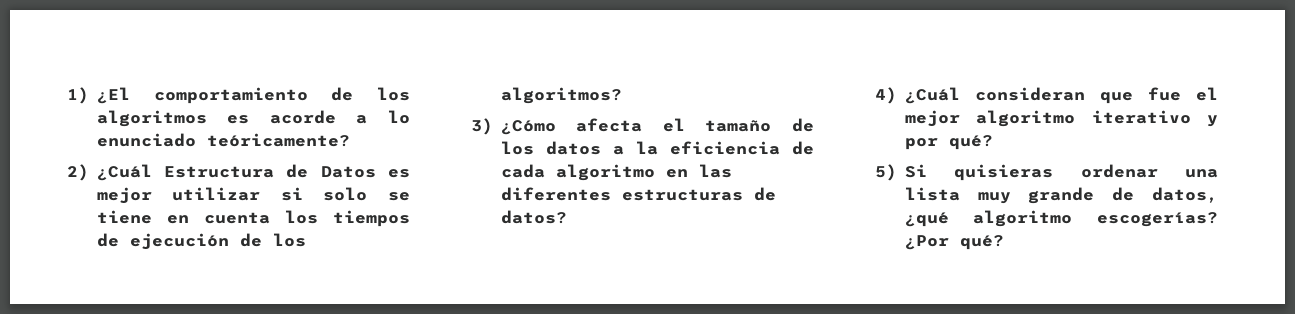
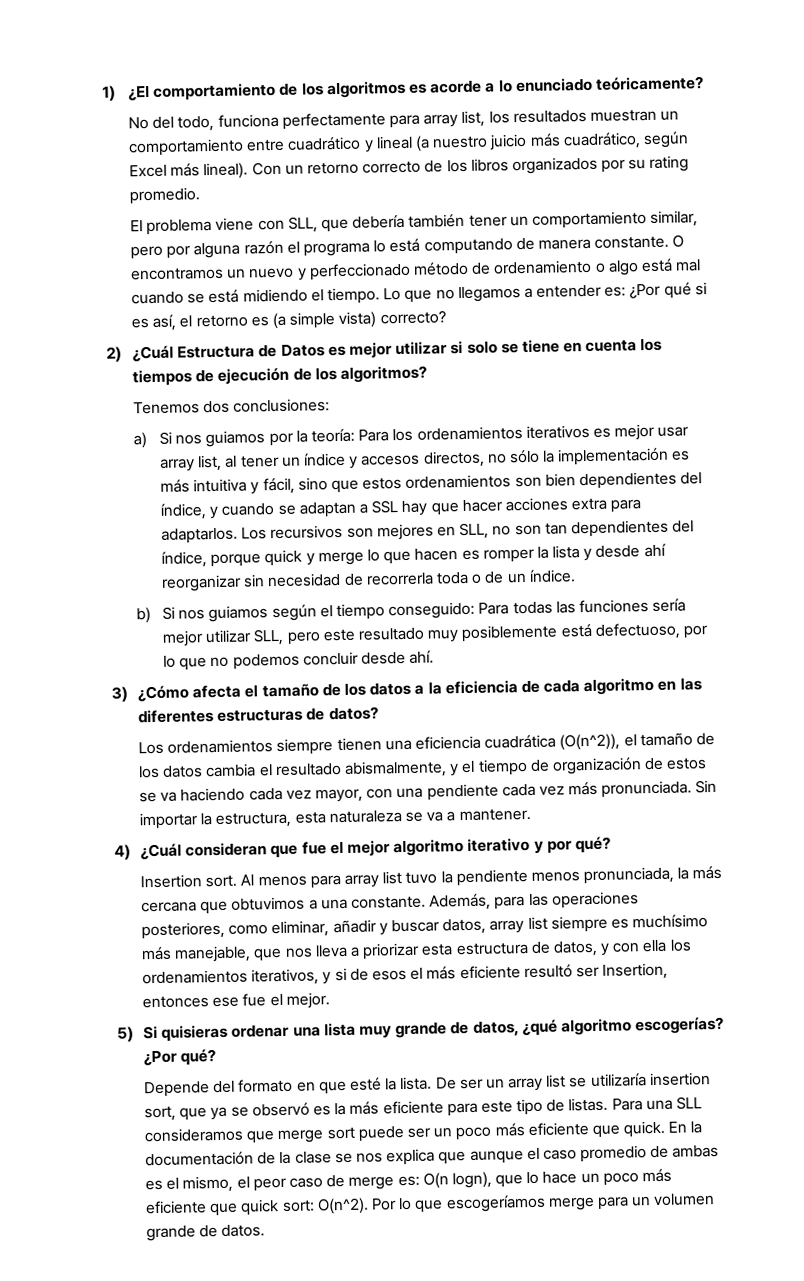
+ No del todo, funciona perfectamente para array list, los resultados muestran un comportamiento entre cuadrático y lineal (a nuestro juicio más cuadrático, según Excel más lineal). Con un retorno correcto de los libros organizados por su rating promedio.
+ El problema viene con SLL, que debería también tener un comportamiento similar, pero por alguna razón el programa lo está computando de manera constante. O encontramos un nuevo y perfeccionado método de ordenamiento o algo está mal cuando se está midiendo el tiempo. Lo que no llegamos a entender es: ¿Por qué si es así, el retorno es (a simple vista) correcto?
+ Tenemos dos conclusiones:
+ a) Si nos guiamos por la teoría: Para los ordenamientos iterativos es mejor usar array list, al tener un índice y accesos directos, no sólo la implementación es más intuitiva y fácil, sino que estos ordenamientos son bien dependientes del índice, y cuando se adaptan a SSL hay que hacer acciones extra para adaptarlos. Los recursivos son mejores en SLL, no son tan dependientes del índice, porque quick y merge lo que hacen es romper la lista y desde ahí reorganizar sin necesidad de recorrerla toda o de un índice.
+ b) Si nos guiamos según el tiempo conseguido: Para todas las funciones sería mejor utilizar SLL, pero este resultado muy posiblemente está defectuoso, por lo que no podemos concluir desde ahí.
+ Los ordenamientos siempre tienen una eficiencia cuadrática (O(n^2)), el tamaño de los datos cambia el resultado abismalmente, y el tiempo de organización de estos se va haciendo cada vez mayor, con una pendiente cada vez más pronunciada. Sin importar la estructura, esta naturaleza se va a mantener.
+ Insertion sort. Al menos para array list tuvo la pendiente menos pronunciada, la más cercana que obtuvimos a una constante. Además, para las operaciones posteriores, como eliminar, añadir y buscar datos, array list siempre es muchísimo más manejable, que nos lleva a priorizar esta estructura de datos, y con ella los ordenamientos iterativos, y si de esos el más eficiente resultó ser Insertion, entonces ese fue el mejor.
+ Depende del formato en que esté la lista. De ser un array list se utilizaría insertion sort, que ya se observó es la más eficiente para este tipo de listas. Para una SLL consideramos que merge sort puede ser un poco más eficiente que quick. En la documentación de la clase se nos explica que aunque el caso promedio de ambas es el mismo, el peor caso de merge es: O(n logn), que lo hace un poco más eficiente que quick sort: O(n^2). Por lo que escogeríamos merge para un volumen grande de datos.

